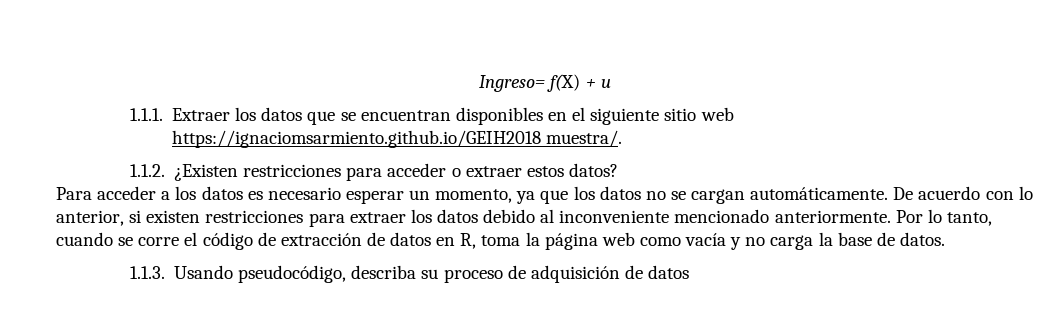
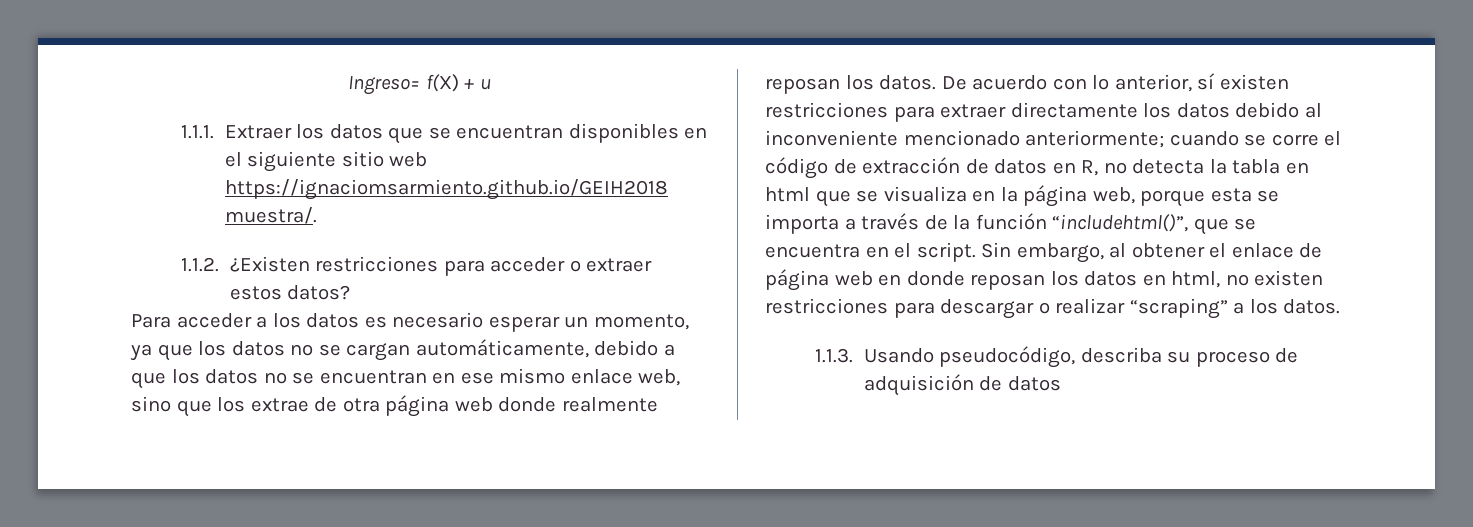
- Para acceder a los datos es necesario esperar un momento, ya que los datos no se cargan automáticamente.
+ Para acceder a los datos es necesario esperar un momento, ya que los datos no se cargan automáticamente, debido a que los datos no se encuentran en ese mismo enlace web, sino que los extrae de otra página web donde realmente reposan los datos.
- De acuerdo con lo anterior, si existen restricciones para extraer los datos debido al inconveniente mencionado anteriormente. Por lo tanto, cuando se corre el código de extracción de datos en R, toma la página web como vacía y no carga la base de datos.
+ De acuerdo con lo anterior, sí existen restricciones para extraer directamente los datos debido al inconveniente mencionado anteriormente; cuando se corre el código de extracción de datos en R, no detecta la tabla en html que se visualiza en la página web, porque esta se importa a través de la función “includehtml()”, que se encuentra en el script. Sin embargo, al obtener el enlace de página web en donde reposan los datos en html, no existen restricciones para descargar o realizar “scraping” a los datos.

